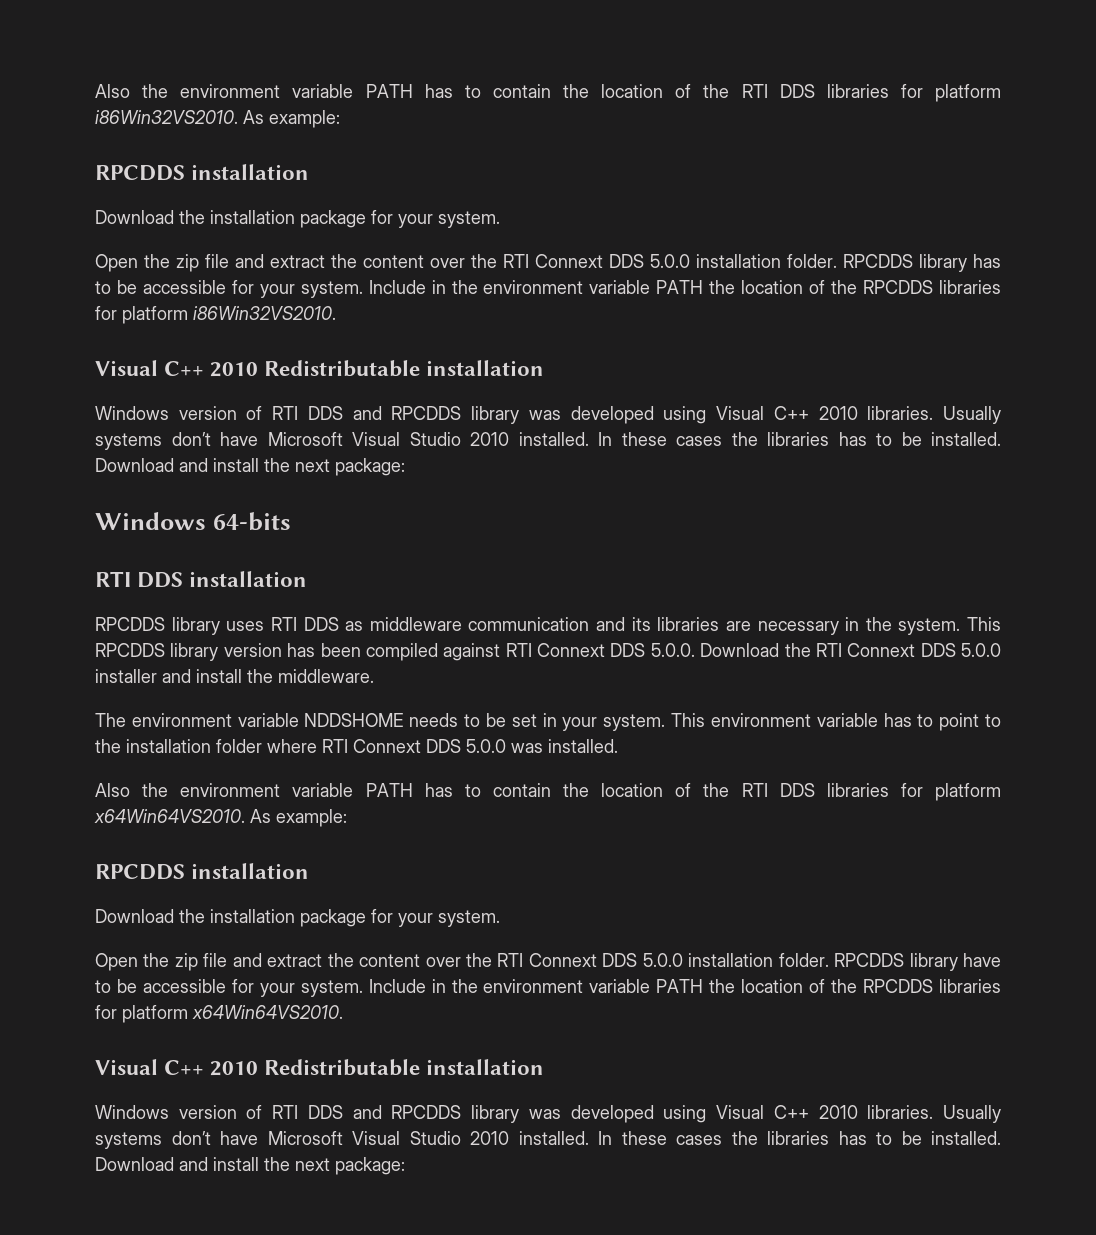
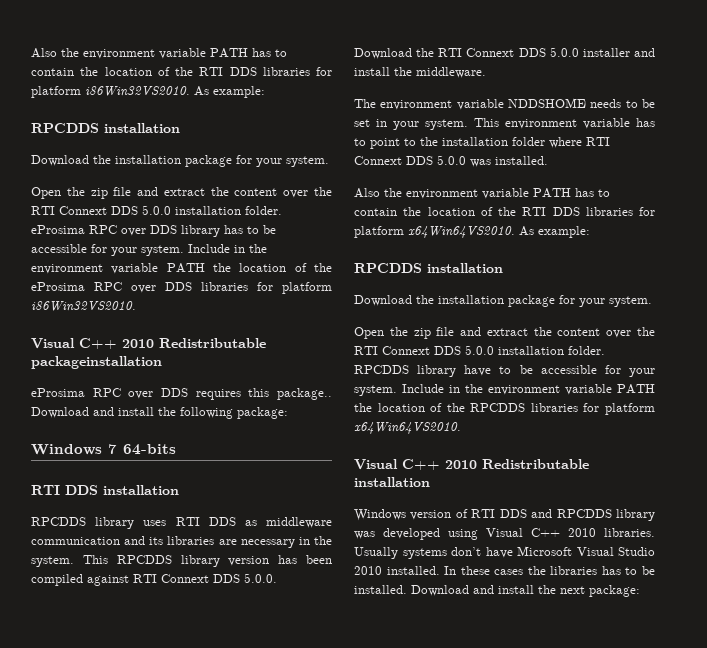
- Open the zip file and extract the content over the RTI Connext DDS 5.0.0 installation folder. RPCDDS library has to be accessible for your system.
+ Open the zip file and extract the content over the RTI Connext DDS 5.0.0 installation folder. eProsima RPC over DDS library has to be accessible for your system.
- Include in the environment variable PATH the location of the RPCDDS libraries for platform i86Win32VS2010.
- Visual C++ 2010 Redistributable installation
- Windows version of RTI DDS and RPCDDS library was developed using Visual C++ 2010 libraries. Usually systems don’t have Microsoft Visual Studio 2010 installed. In these cases the libraries has to be installed. Download and install the next package:
+ Include in the environment variable PATH the location of the eProsima RPC over DDS libraries for platform i86Win32VS2010.
+ Visual C++ 2010 Redistributable packageinstallation
+ eProsima RPC over DDS requires this package.. Download and install the following package:
- Windows 64-bits
+ Windows 7 64-bits

